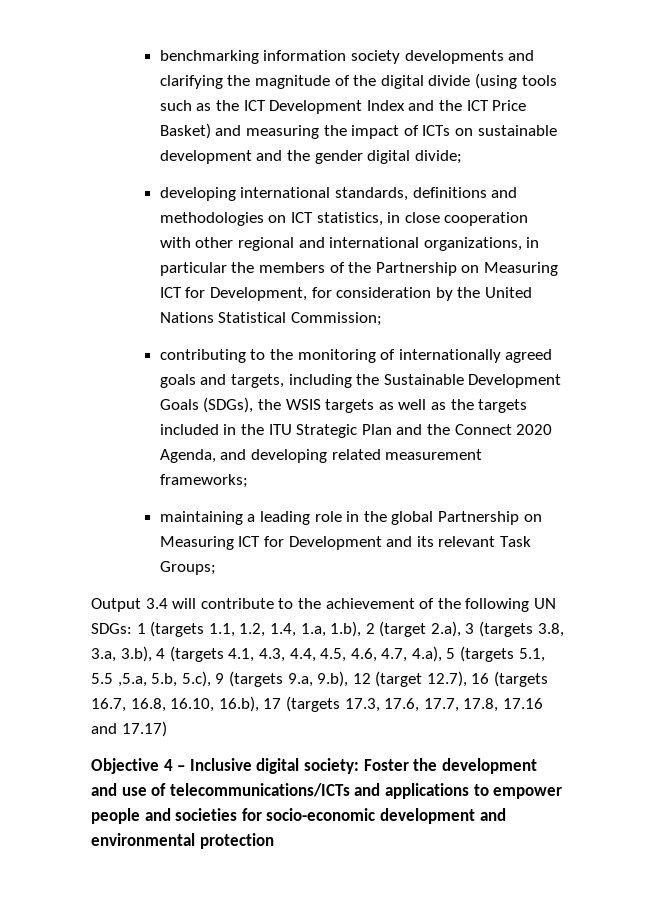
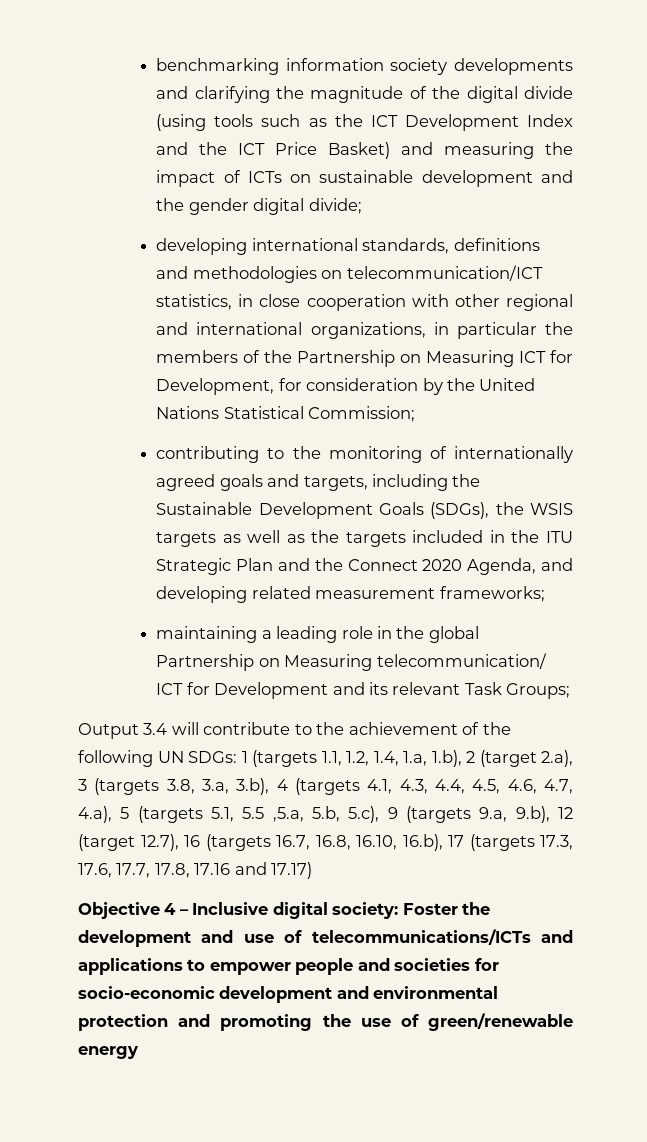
- developing international standards, definitions and methodologies on ICT statistics, in close cooperation with other regional and international organizations, in particular the members of the Partnership on Measuring ICT for Development, for consideration by the United Nations Statistical Commission;
+ developing international standards, definitions and methodologies on telecommunication/ICT statistics, in close cooperation with other regional and international organizations, in particular the members of the Partnership on Measuring ICT for Development, for consideration by the United Nations Statistical Commission;
- maintaining a leading role in the global Partnership on Measuring ICT for Development and its relevant Task Groups;
+ maintaining a leading role in the global Partnership on Measuring telecommunication/ ICT for Development and its relevant Task Groups;
- Objective 4 – Inclusive digital society: Foster the development and use of telecommunications/ICTs and applications to empower people and societies for socio-economic development and environmental protection
+ Objective 4 – Inclusive digital society: Foster the development and use of telecommunications/ICTs and applications to empower people and societies for socio-economic development and environmental protection and promoting the use of green/renewable energy

